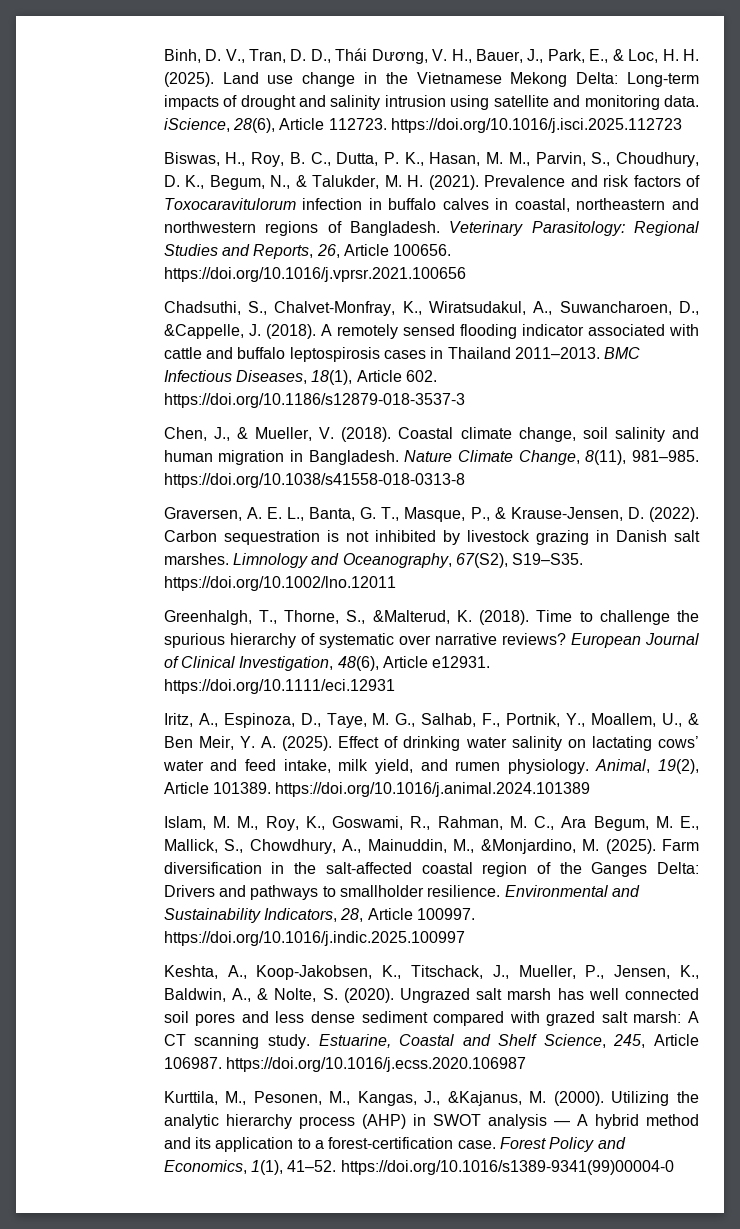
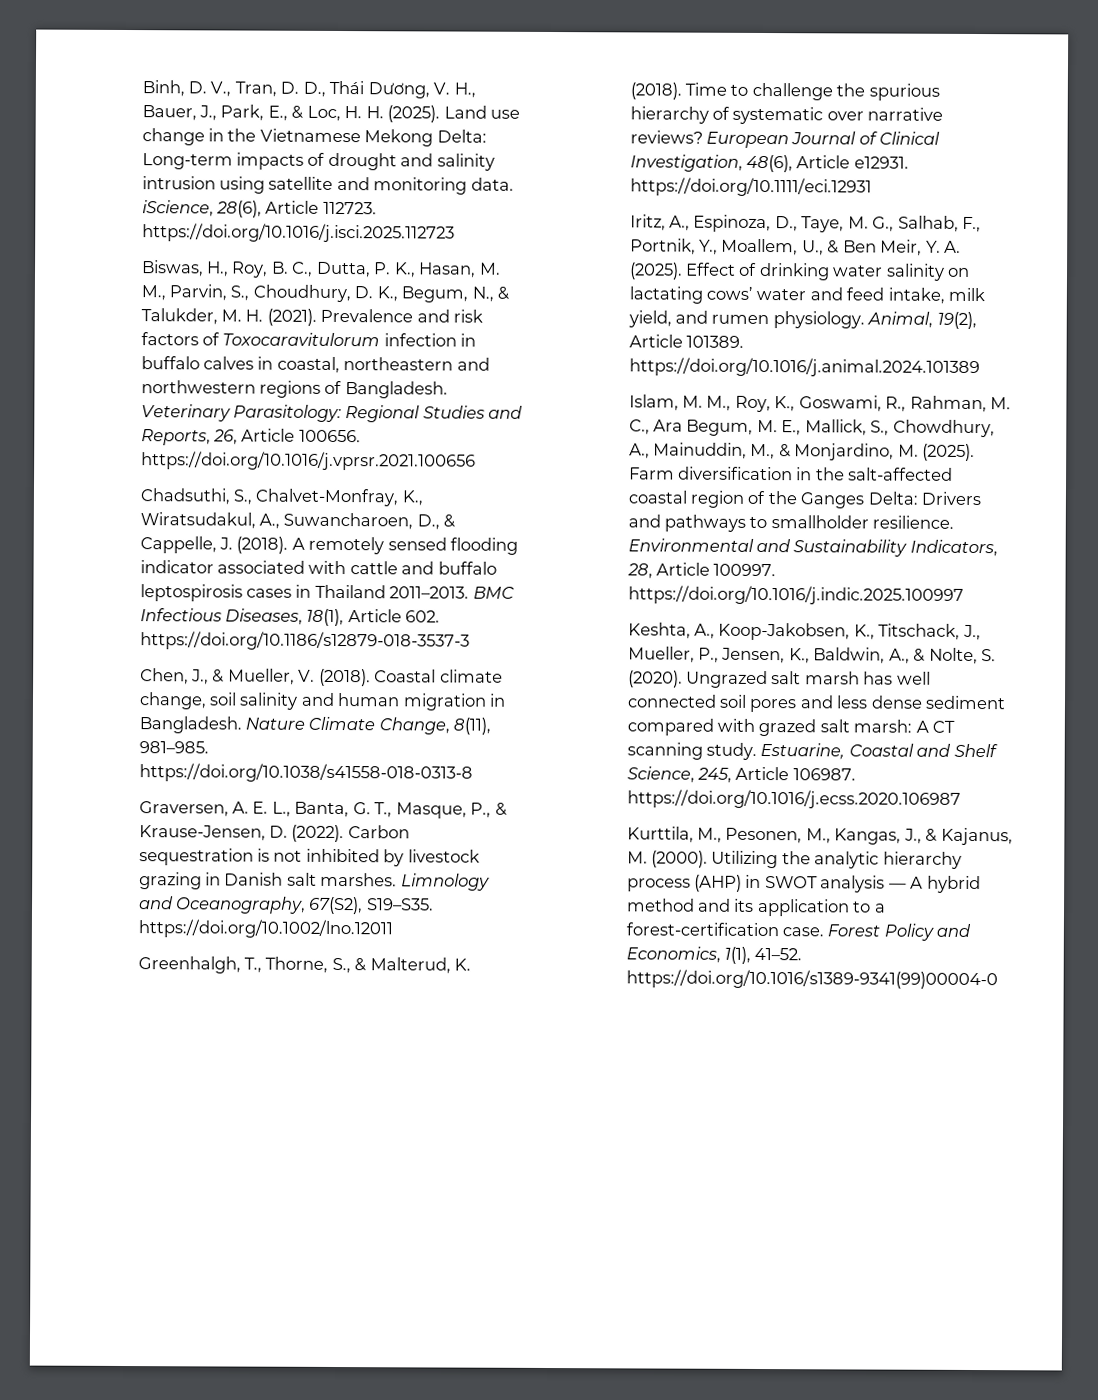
- Chadsuthi, S., Chalvet-Monfray, K., Wiratsudakul, A., Suwancharoen, D., &Cappelle, J. (2018).
+ Chadsuthi, S., Chalvet-Monfray, K., Wiratsudakul, A., Suwancharoen, D., & Cappelle, J. (2018).
- Greenhalgh, T., Thorne, S., &Malterud, K. (2018).
+ Greenhalgh, T., Thorne, S., & Malterud, K. (2018).
- Islam, M. M., Roy, K., Goswami, R., Rahman, M. C., Ara Begum, M. E., Mallick, S., Chowdhury, A., Mainuddin, M., &Monjardino, M. (2025).
+ Islam, M. M., Roy, K., Goswami, R., Rahman, M. C., Ara Begum, M. E., Mallick, S., Chowdhury, A., Mainuddin, M., & Monjardino, M. (2025).
- Kurttila, M., Pesonen, M., Kangas, J., &Kajanus, M. (2000).
+ Kurttila, M., Pesonen, M., Kangas, J., & Kajanus, M. (2000).

